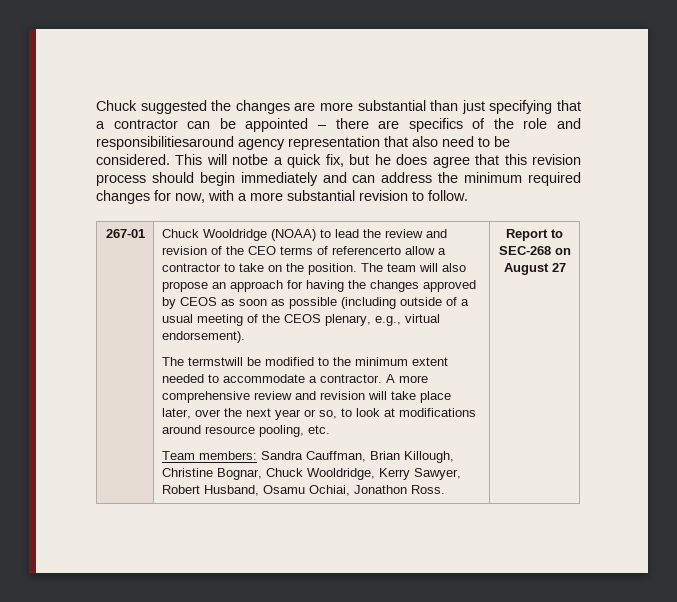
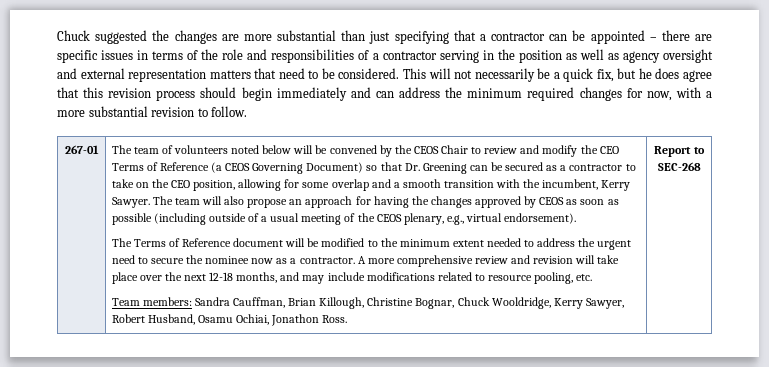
- Chuck suggested the changes are more substantial than just specifying that a contractor can be appointed – there are specifics of the role and responsibilitiesaround agency representation that also need to be considered.
+ Chuck suggested the changes are more substantial than just specifying that a contractor can be appointed – there are specific issues in terms of the role and responsibilities of a contractor serving in the position as well as agency oversight and external representation matters that need to be considered.
- This will notbe a quick fix, but he does agree that this revision process should begin immediately and can address the minimum required changes for now, with a more substantial revision to follow.
+ This will not necessarily be a quick fix, but he does agree that this revision process should begin immediately and can address the minimum required changes for now, with a more substantial revision to follow.
- Chuck Wooldridge (NOAA) to lead the review and revision of the CEO terms of referencerto allow a contractor to take on the position.
+ The team of volunteers noted below will be convened by the CEOS Chair to review and modify the CEO Terms of Reference (a CEOS Governing Document) so that Dr. Greening can be secured as a contractor to take on the CEO position, allowing for some overlap and a smooth transition with the incumbent, Kerry Sawyer.
- The termstwill be modified to the minimum extent needed to accommodate a contractor.
+ The Terms of Reference document will be modified to the minimum extent needed to address the urgent need to secure the nominee now as a contractor.
- A more comprehensive review and revision will take place later, over the next year or so, to look at modifications around resource pooling, etc.
+ A more comprehensive review and revision will take place over the next 12-18 months, and may include modifications related to resource pooling, etc.
- Report to SEC-268 on August 27
+ Report to SEC-268

